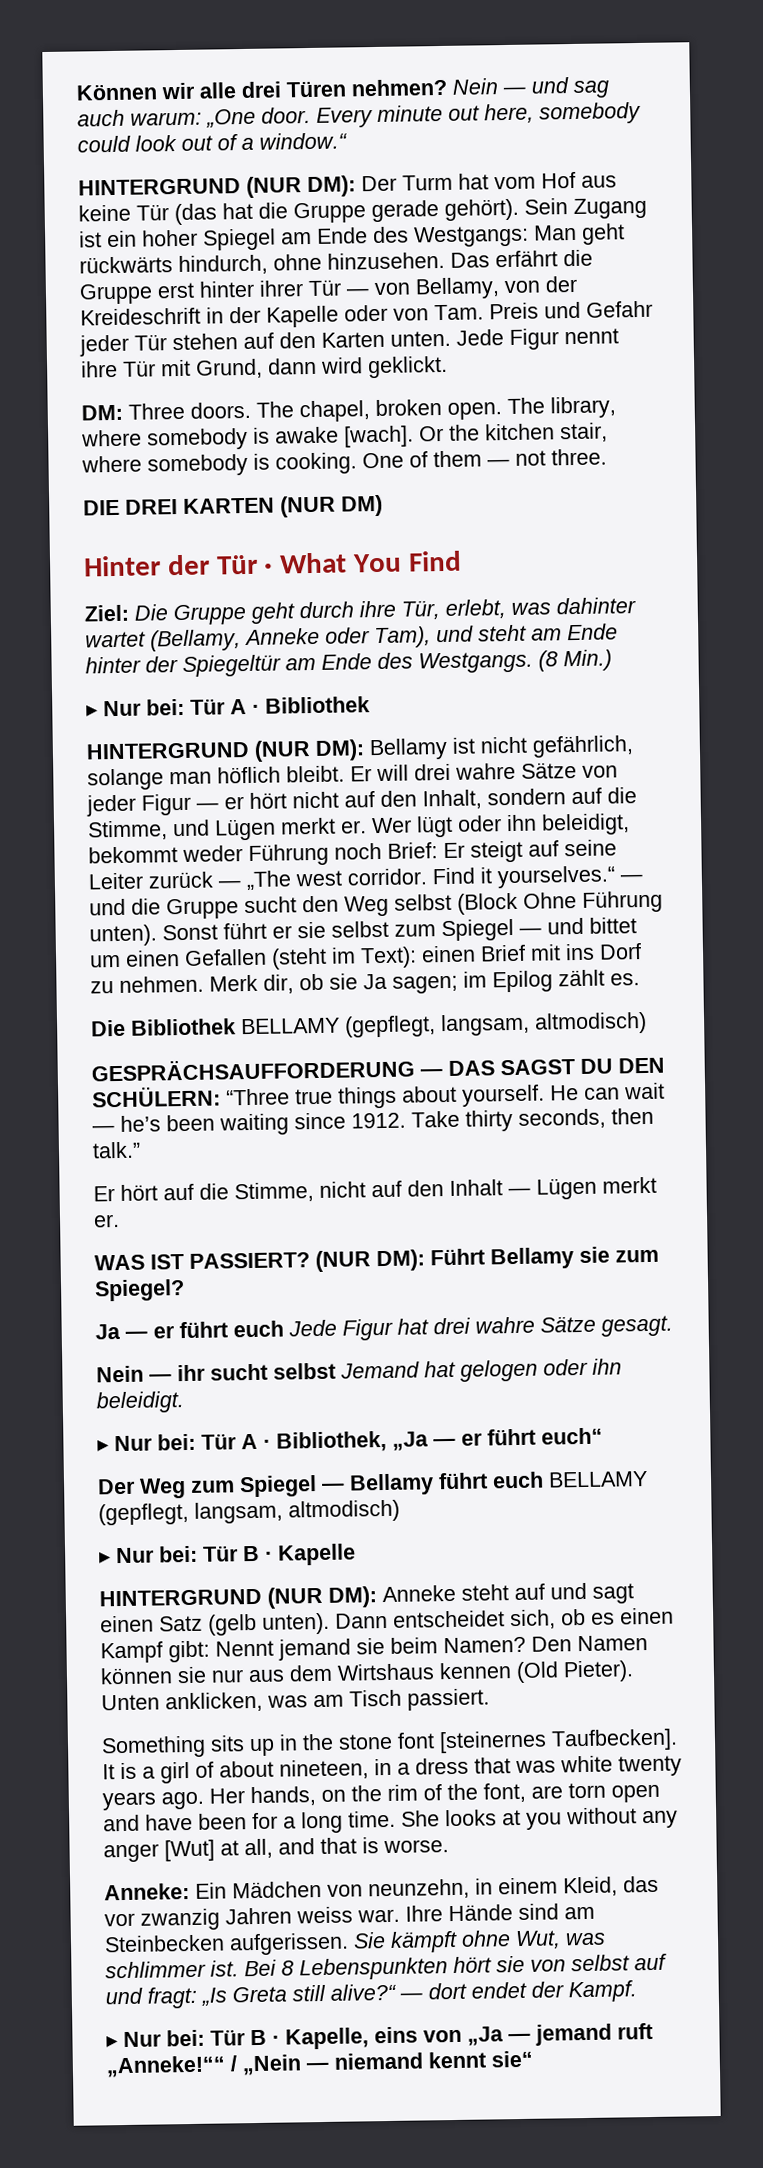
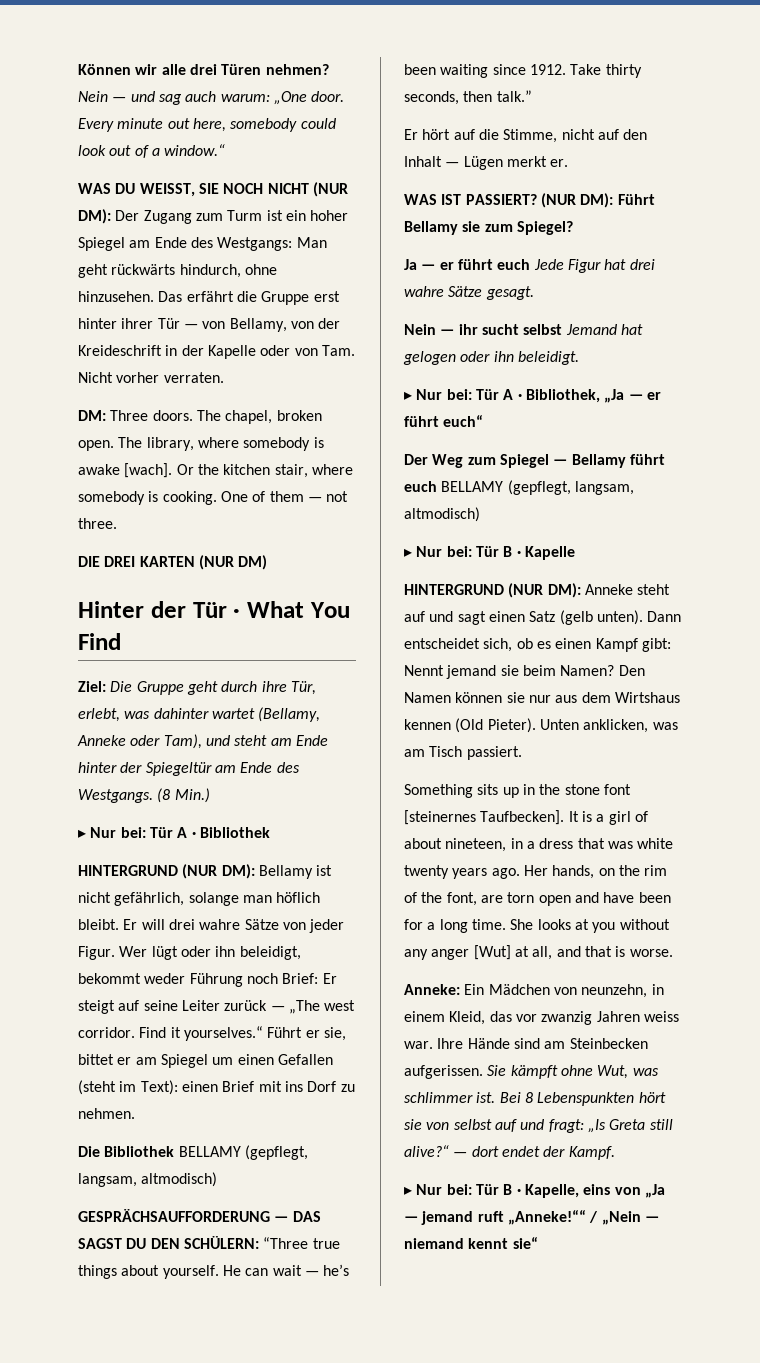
- HINTERGRUND (NUR DM): Der Turm hat vom Hof aus keine Tür (das hat die Gruppe gerade gehört). Sein Zugang ist ein hoher Spiegel am Ende des Westgangs: Man geht rückwärts hindurch, ohne hinzusehen.
+ WAS DU WEISST, SIE NOCH NICHT (NUR DM): Der Zugang zum Turm ist ein hoher Spiegel am Ende des Westgangs: Man geht rückwärts hindurch, ohne hinzusehen.
- Das erfährt die Gruppe erst hinter ihrer Tür — von Bellamy, von der Kreideschrift in der Kapelle oder von Tam. Preis und Gefahr jeder Tür stehen auf den Karten unten. Jede Figur nennt ihre Tür mit Grund, dann wird geklickt.
+ Das erfährt die Gruppe erst hinter ihrer Tür — von Bellamy, von der Kreideschrift in der Kapelle oder von Tam. Nicht vorher verraten.
- Er will drei wahre Sätze von jeder Figur — er hört nicht auf den Inhalt, sondern auf die Stimme, und Lügen merkt er.
+ Er will drei wahre Sätze von jeder Figur.
- Find it yourselves.“ — und die Gruppe sucht den Weg selbst (Block Ohne Führung unten). Sonst führt er sie selbst zum Spiegel — und bittet um einen Gefallen (steht im Text): einen Brief mit ins Dorf zu nehmen. Merk dir, ob sie Ja sagen; im Epilog zählt es.
+ Find it yourselves.“ Führt er sie, bittet er am Spiegel um einen Gefallen (steht im Text): einen Brief mit ins Dorf zu nehmen.

